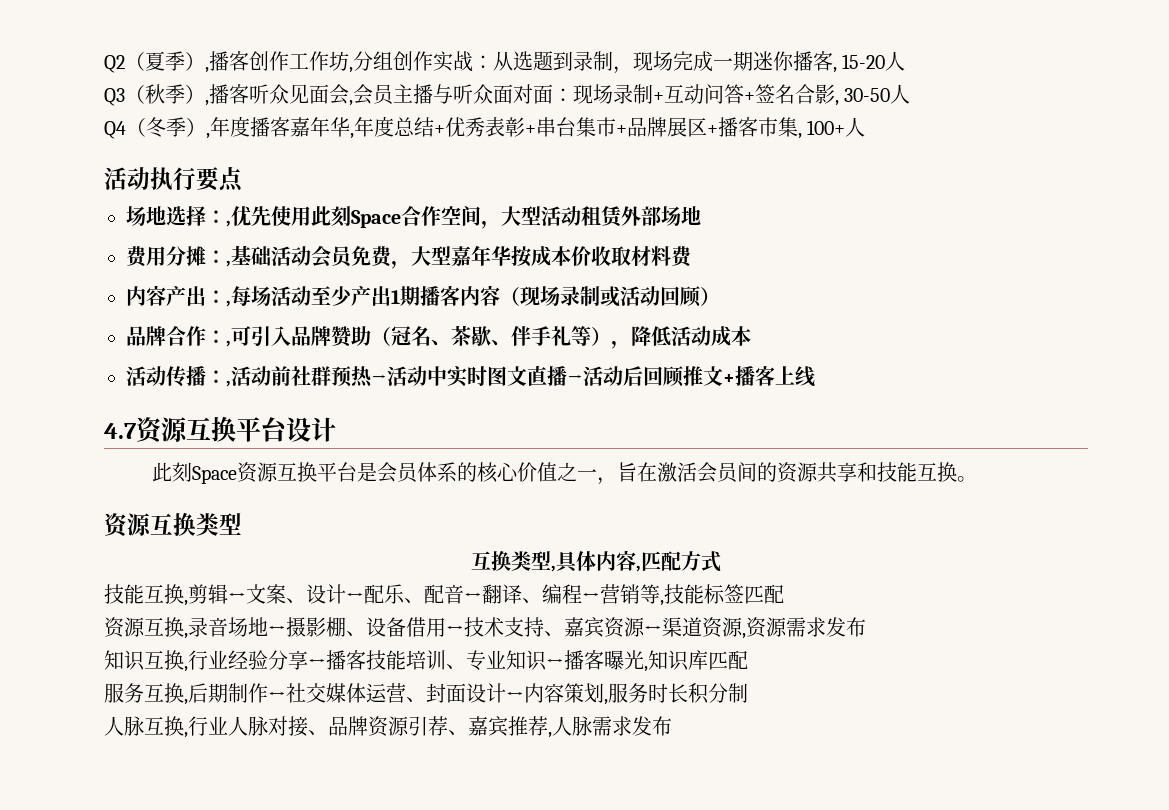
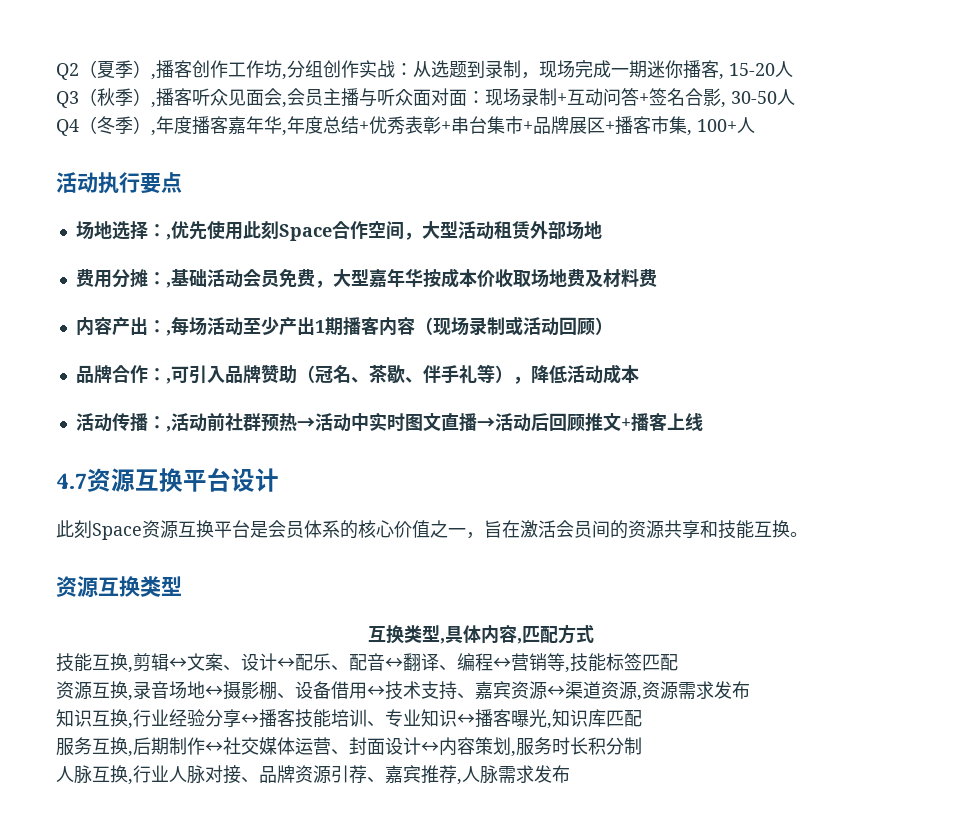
- 费用分摊：,基础活动会员免费，大型嘉年华按成本价收取材料费
+ 费用分摊：,基础活动会员免费，大型嘉年华按成本价收取场地费及材料费

